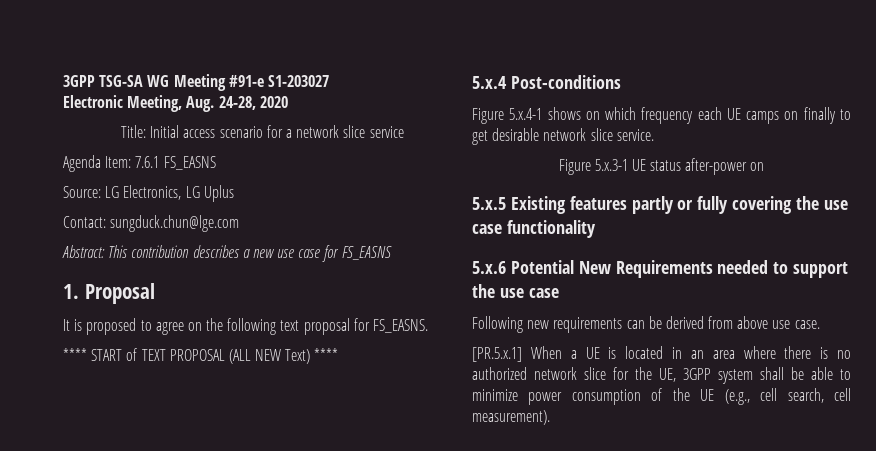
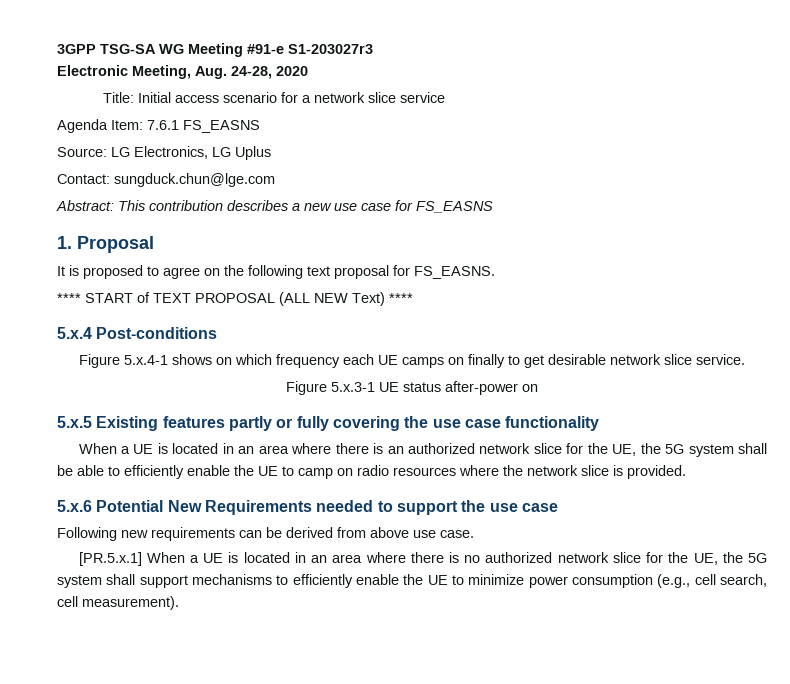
- 3GPP TSG-SA WG Meeting #91-e S1-203027
+ 3GPP TSG-SA WG Meeting #91-e S1-203027r3
+ When a UE is located in an area where there is an authorized network slice for the UE, the 5G system shall be able to efficiently enable the UE to camp on radio resources where the network slice is provided.
- [PR.5.x.1] When a UE is located in an area where there is no authorized network slice for the UE, 3GPP system shall be able to minimize power consumption of the UE (e.g., cell search, cell measurement).
+ [PR.5.x.1] When a UE is located in an area where there is no authorized network slice for the UE, the 5G system shall support mechanisms to efficiently enable the UE to minimize power consumption (e.g., cell search, cell measurement).

